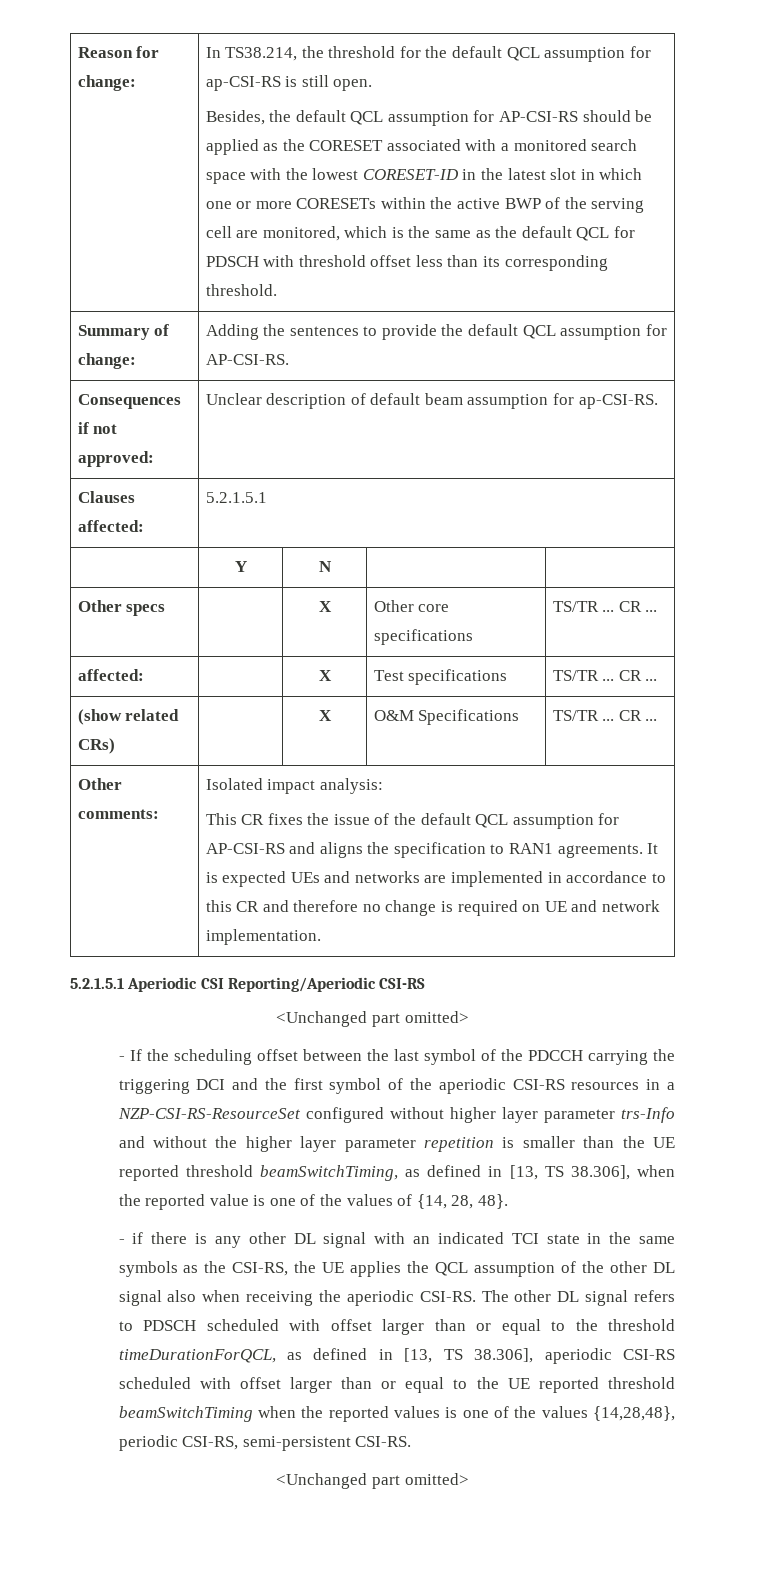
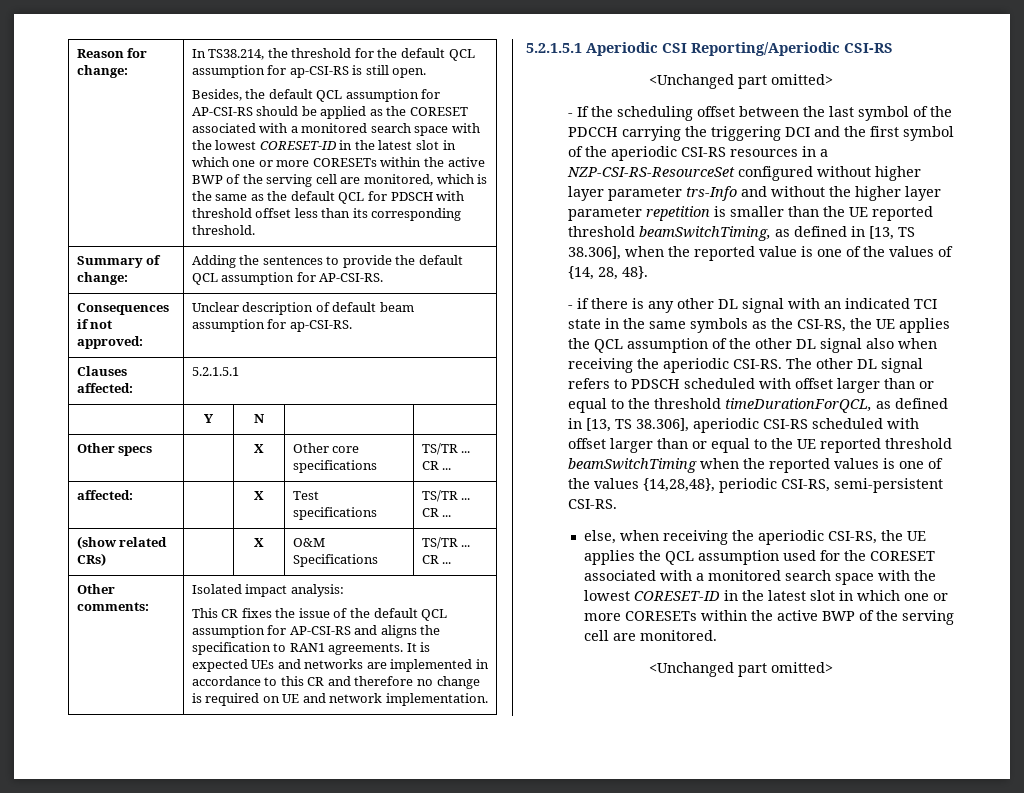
+ else, when receiving the aperiodic CSI-RS, the UE applies the QCL assumption used for the CORESET associated with a monitored search space with the lowest CORESET-ID in the latest slot in which one or more CORESETs within the active BWP of the serving cell are monitored.

